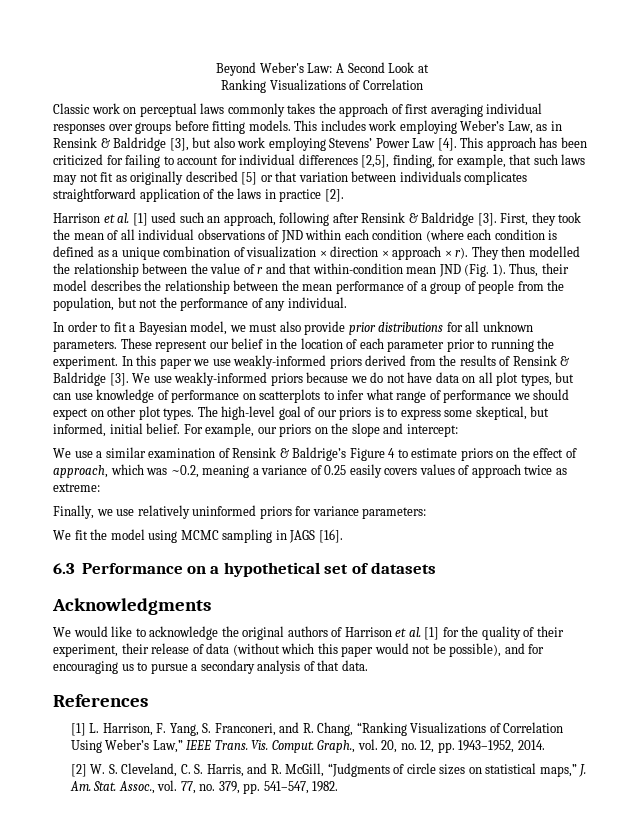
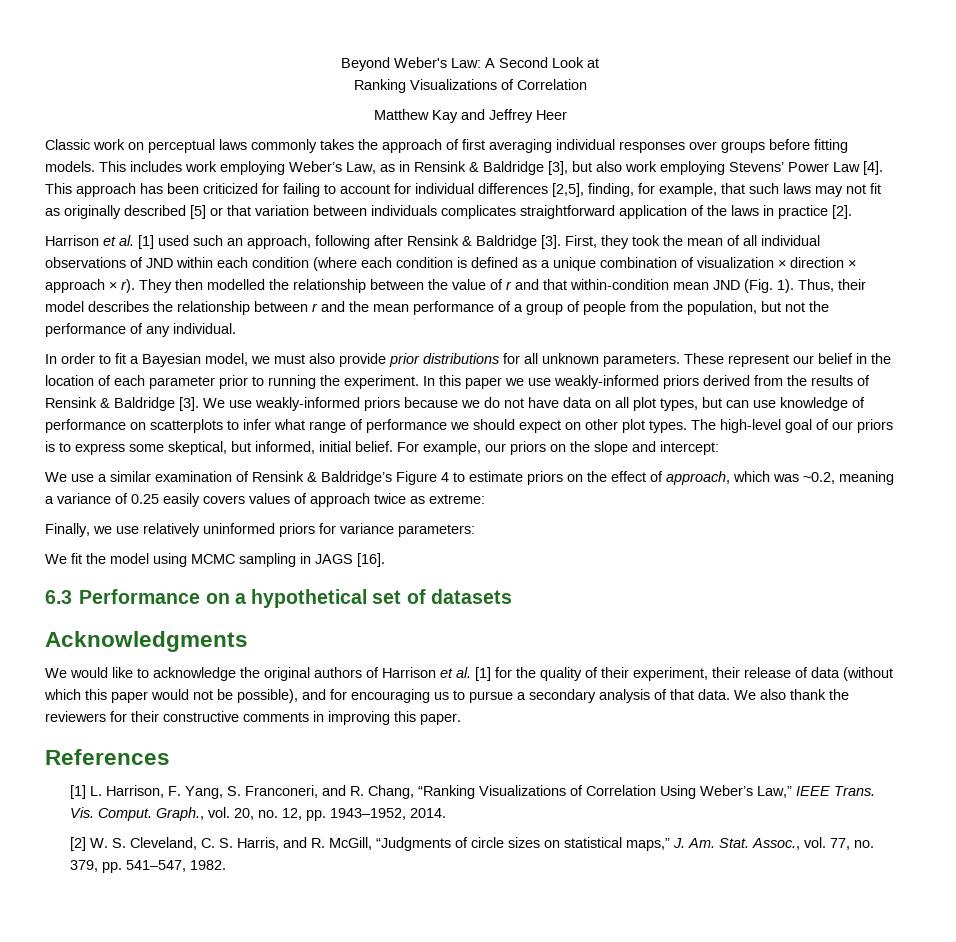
+ Matthew Kay and Jeffrey Heer
- Thus, their model describes the relationship between the mean performance of a group of people from the population, but not the performance of any individual.
+ Thus, their model describes the relationship between r and the mean performance of a group of people from the population, but not the performance of any individual.
- We use a similar examination of Rensink & Baldrige’s Figure 4 to estimate priors on the effect of approach, which was ~0.2, meaning a variance of 0.25 easily covers values of approach twice as extreme:
+ We use a similar examination of Rensink & Baldridge’s Figure 4 to estimate priors on the effect of approach, which was ~0.2, meaning a variance of 0.25 easily covers values of approach twice as extreme:
+ We also thank the reviewers for their constructive comments in improving this paper.

